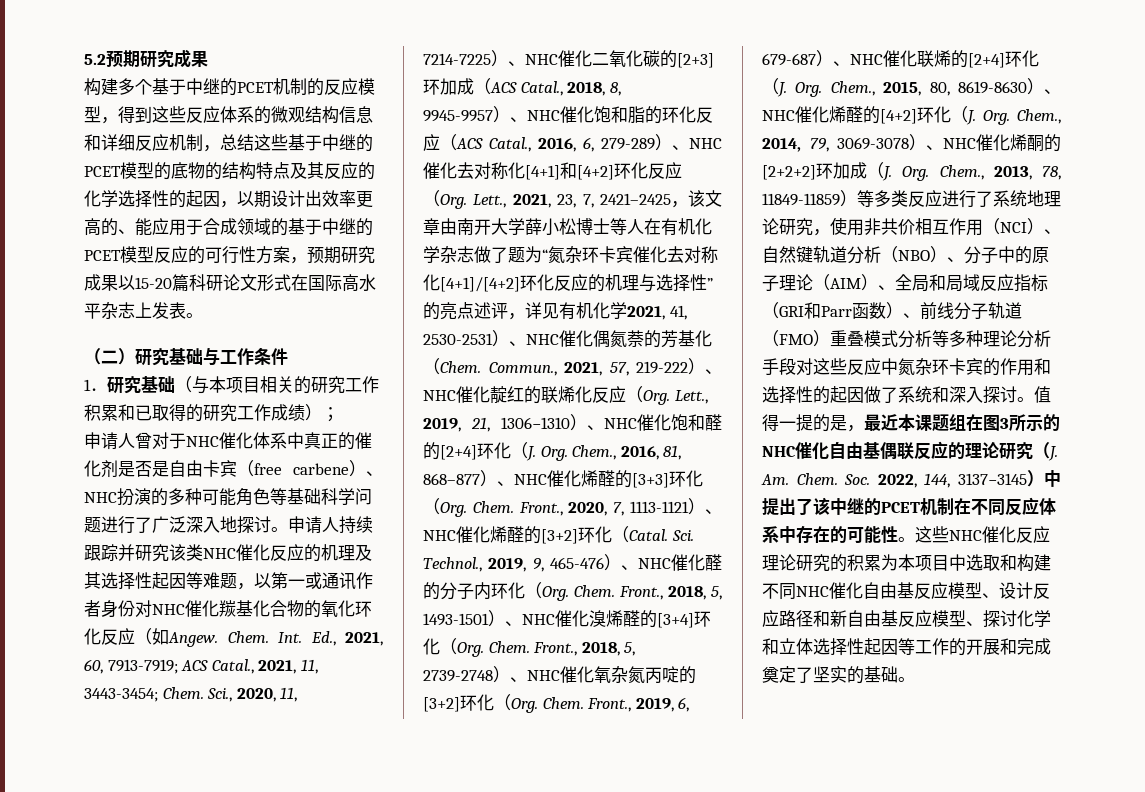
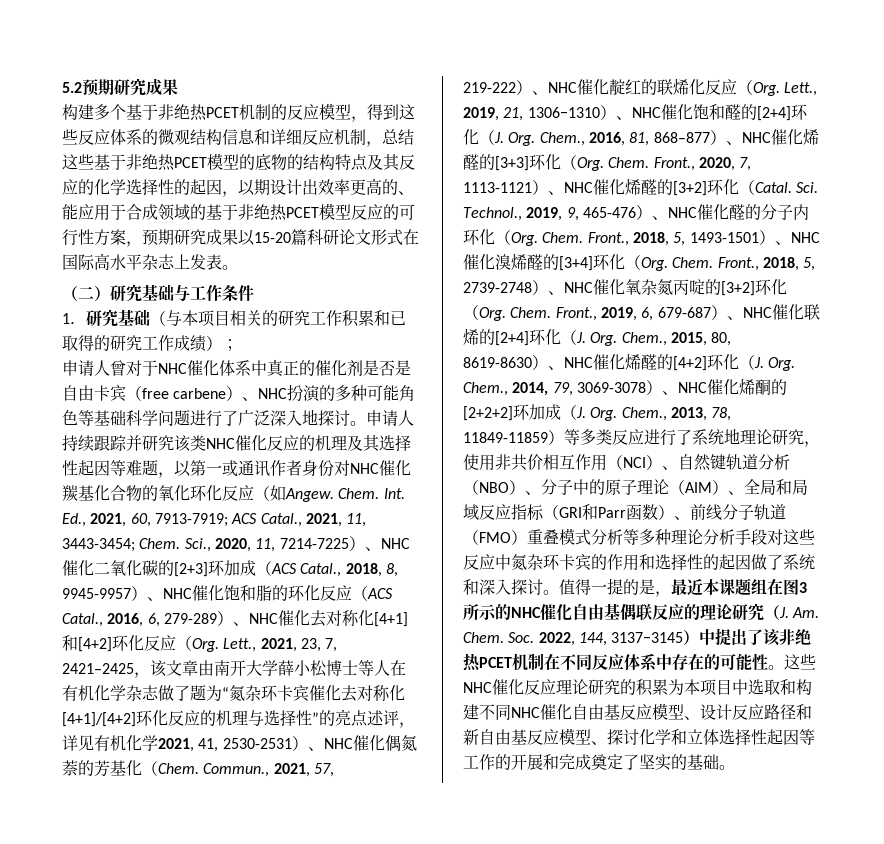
- 构建多个基于中继的PCET机制的反应模型，得到这些反应体系的微观结构信息和详细反应机制，总结这些基于中继的PCET模型的底物的结构特点及其反应的化学选择性的起因，以期设计出效率更高的、能应用于合成领域的基于中继的PCET模型反应的可行性方案，预期研究成果以15-20篇科研论文形式在国际高水平杂志上发表。
+ 构建多个基于非绝热PCET机制的反应模型，得到这些反应体系的微观结构信息和详细反应机制，总结这些基于非绝热PCET模型的底物的结构特点及其反应的化学选择性的起因，以期设计出效率更高的、能应用于合成领域的基于非绝热PCET模型反应的可行性方案，预期研究成果以15-20篇科研论文形式在国际高水平杂志上发表。
- Soc. 2022, 144, 3137−3145）中提出了该中继的PCET机制在不同反应体系中存在的可能性。
+ Soc. 2022, 144, 3137−3145）中提出了该非绝热PCET机制在不同反应体系中存在的可能性。

